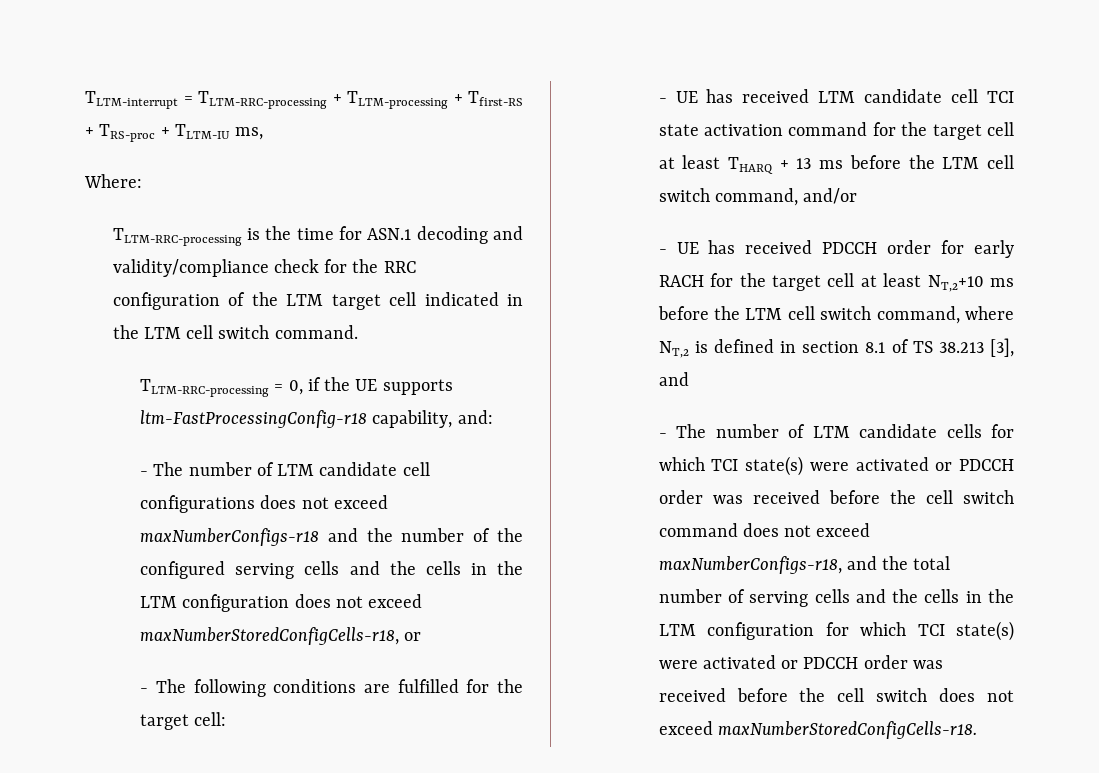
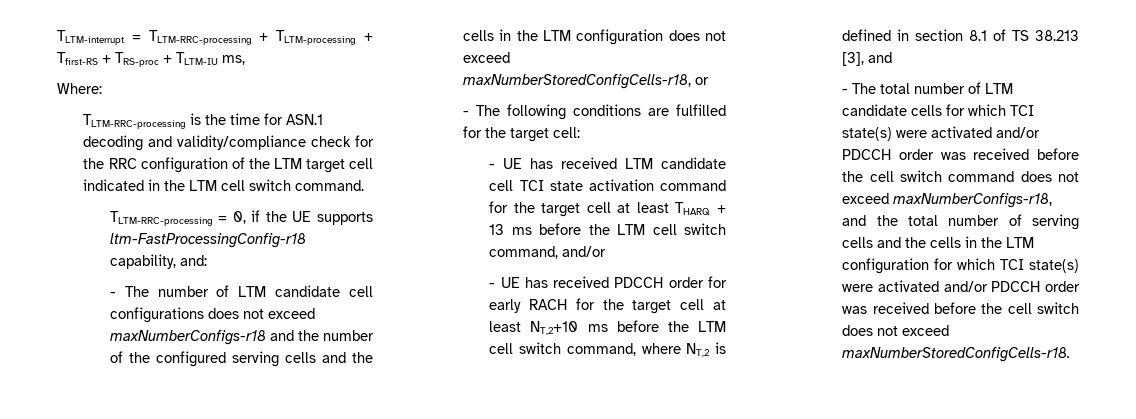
- - The number of LTM candidate cells for which TCI state(s) were activated or PDCCH order was received before the cell switch command does not exceed maxNumberConfigs-r18, and the total number of serving cells and the cells in the LTM configuration for which TCI state(s) were activated or PDCCH order was received before the cell switch does not exceed maxNumberStoredConfigCells-r18.
+ - The total number of LTM candidate cells for which TCI state(s) were activated and/or PDCCH order was received before the cell switch command does not exceed maxNumberConfigs-r18, and the total number of serving cells and the cells in the LTM configuration for which TCI state(s) were activated and/or PDCCH order was received before the cell switch does not exceed maxNumberStoredConfigCells-r18.

